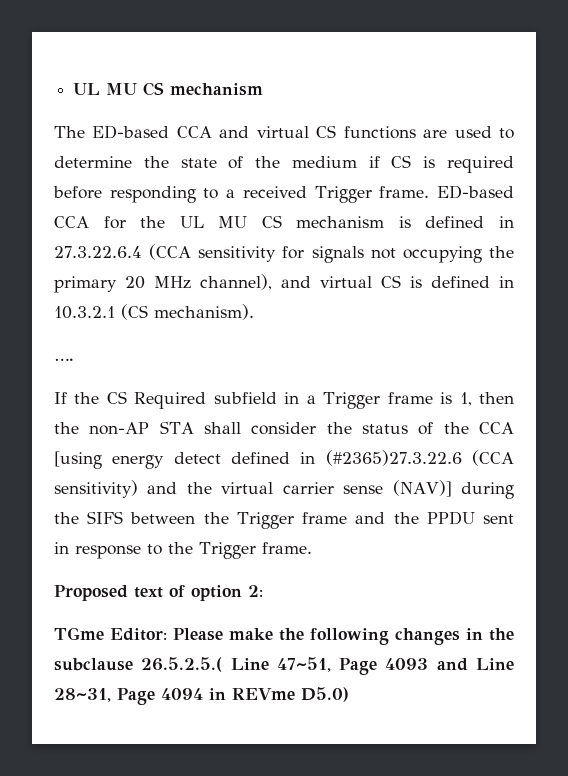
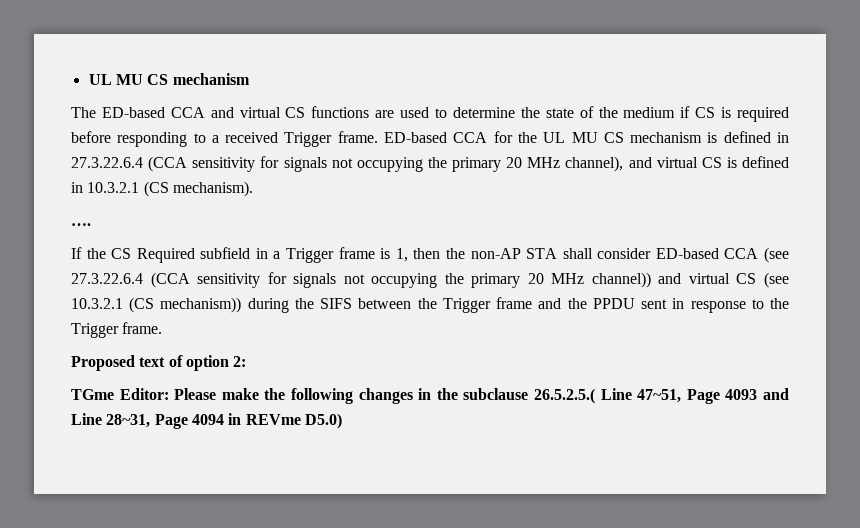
- If the CS Required subfield in a Trigger frame is 1, then the non-AP STA shall consider the status of the CCA [using energy detect defined in (#2365)27.3.22.6 (CCA sensitivity) and the virtual carrier sense (NAV)] during the SIFS between the Trigger frame and the PPDU sent in response to the Trigger frame.
+ If the CS Required subfield in a Trigger frame is 1, then the non-AP STA shall consider ED-based CCA (see 27.3.22.6.4 (CCA sensitivity for signals not occupying the primary 20 MHz channel)) and virtual CS (see 10.3.2.1 (CS mechanism)) during the SIFS between the Trigger frame and the PPDU sent in response to the Trigger frame.

